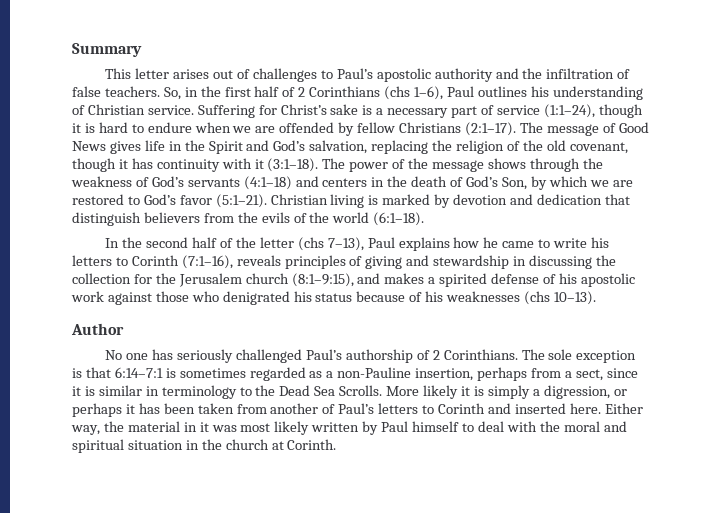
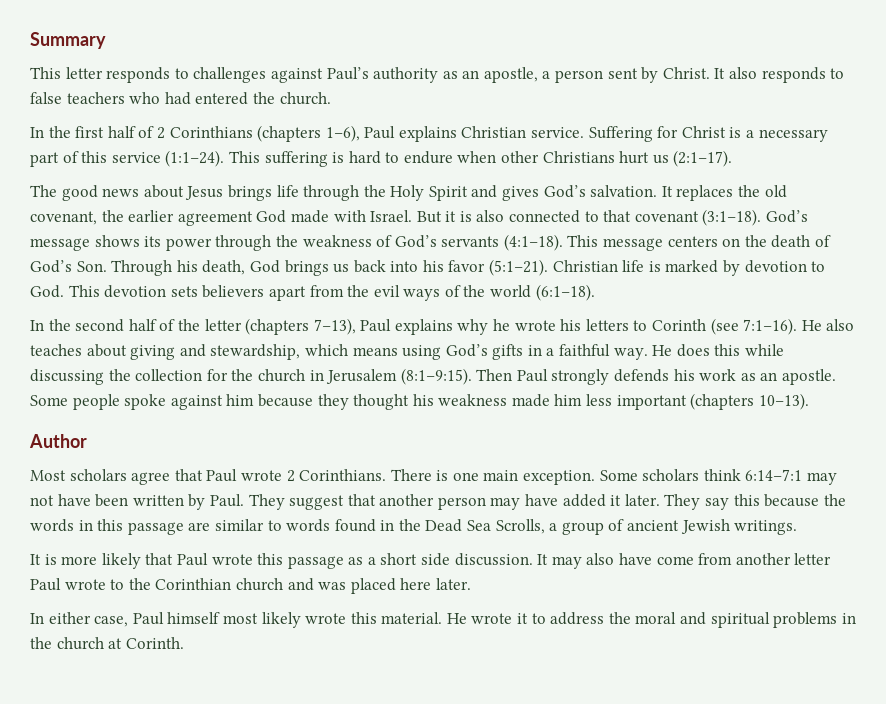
- This letter arises out of challenges to Paul’s apostolic authority and the infiltration of false teachers. So, in the first half of 2 Corinthians (chs 1–6), Paul outlines his understanding of Christian service.
+ This letter responds to challenges against Paul’s authority as an apostle, a person sent by Christ. It also responds to false teachers who had entered the church.
+ In the first half of 2 Corinthians (chapters 1–6), Paul explains Christian service.
- Suffering for Christ’s sake is a necessary part of service (1:1–24), though it is hard to endure when we are offended by fellow Christians (2:1–17). The message of Good News gives life in the Spirit and God’s salvation, replacing the religion of the old covenant, though it has continuity with it (3:1–18). The power of the message shows through the weakness of God’s servants (4:1–18) and centers in the death of God’s Son, by which we are restored to God’s favor (5:1–21).
+ Suffering for Christ is a necessary part of this service (1:1–24). This suffering is hard to endure when other Christians hurt us (2:1–17).
+ The good news about Jesus brings life through the Holy Spirit and gives God’s salvation. It replaces the old covenant, the earlier agreement God made with Israel. But it is also connected to that covenant (3:1–18). God’s message shows its power through the weakness of God’s servants (4:1–18). This message centers on the death of God’s Son. Through his death, God brings us back into his favor (5:1–21).
- Christian living is marked by devotion and dedication that distinguish believers from the evils of the world (6:1–18).
+ Christian life is marked by devotion to God. This devotion sets believers apart from the evil ways of the world (6:1–18).
- In the second half of the letter (chs 7–13), Paul explains how he came to write his letters to Corinth (7:1–16), reveals principles of giving and stewardship in discussing the collection for the Jerusalem church (8:1–9:15), and makes a spirited defense of his apostolic work against those who denigrated his status because of his weaknesses (chs 10–13).
+ In the second half of the letter (chapters 7–13), Paul explains why he wrote his letters to Corinth (see 7:1–16). He also teaches about giving and stewardship, which means using God’s gifts in a faithful way. He does this while discussing the collection for the church in Jerusalem (8:1–9:15). Then Paul strongly defends his work as an apostle. Some people spoke against him because they thought his weakness made him less important (chapters 10–13).
  Author
- No one has seriously challenged Paul’s authorship of 2 Corinthians. The sole exception is that 6:14–7:1 is sometimes regarded as a non-Pauline insertion, perhaps from a sect, since it is similar in terminology to the Dead Sea Scrolls. More likely it is simply a digression, or perhaps it has been taken from another of Paul’s letters to Corinth and inserted here. Either way, the material in it was most likely written by Paul himself to deal with the moral and spiritual situation in the church at Corinth.
+ Most scholars agree that Paul wrote 2 Corinthians. There is one main exception. Some scholars think 6:14–7:1 may not have been written by Paul. They suggest that another person may have added it later. They say this because the words in this passage are similar to words found in the Dead Sea Scrolls, a group of ancient Jewish writings.
+ It is more likely that Paul wrote this passage as a short side discussion. It may also have come from another letter Paul wrote to the Corinthian church and was placed here later.
+ In either case, Paul himself most likely wrote this material. He wrote it to address the moral and spiritual problems in the church at Corinth.

